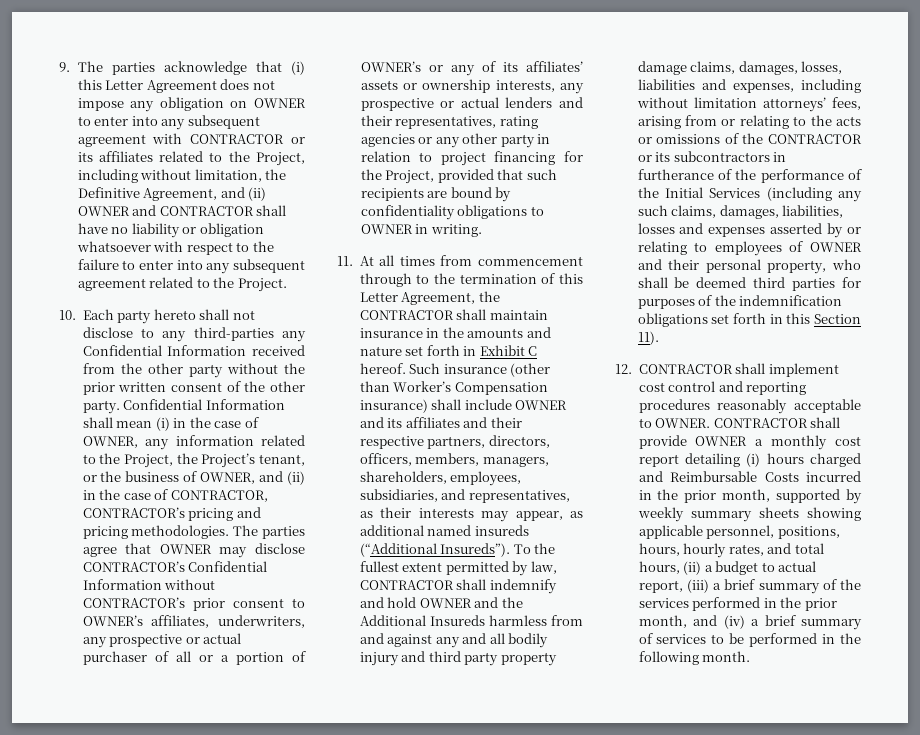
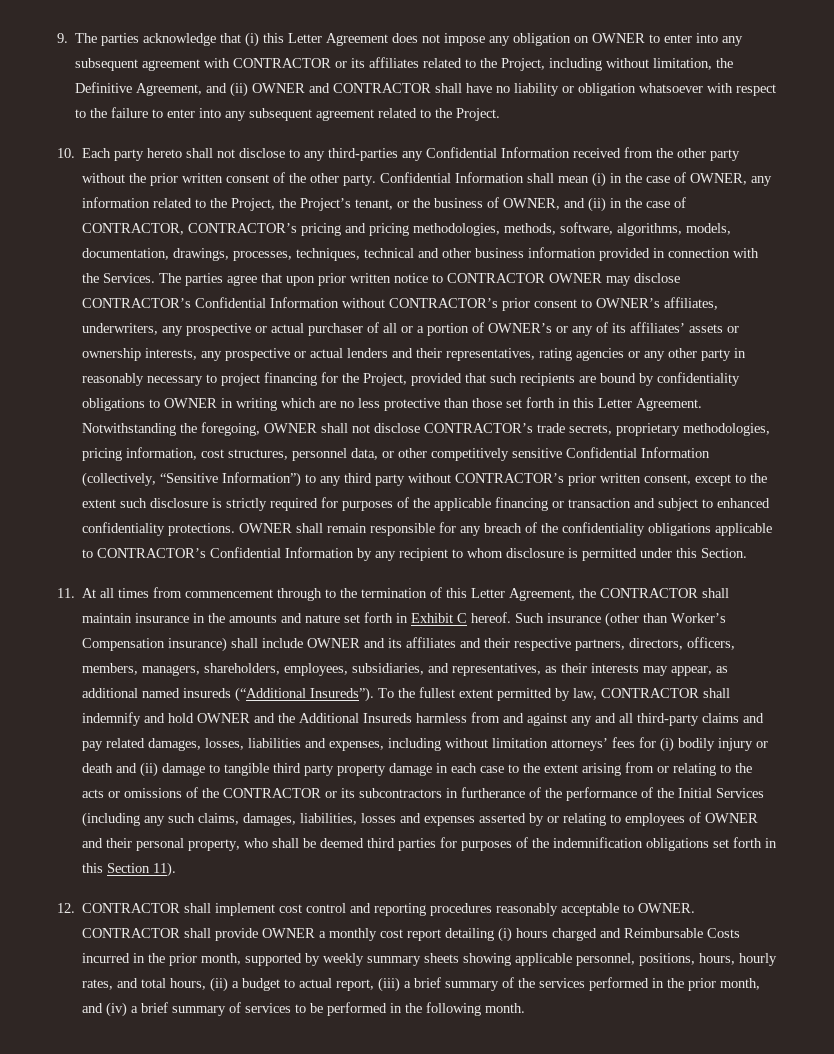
- Confidential Information shall mean (i) in the case of OWNER, any information related to the Project, the Project’s tenant, or the business of OWNER, and (ii) in the case of CONTRACTOR, CONTRACTOR’s pricing and pricing methodologies. The parties agree that OWNER may disclose CONTRACTOR’s Confidential Information without CONTRACTOR’s prior consent to OWNER’s affiliates, underwriters, any prospective or actual purchaser of all or a portion of OWNER’s or any of its affiliates’ assets or ownership interests, any prospective or actual lenders and their representatives, rating agencies or any other party in relation to project financing for the Project, provided that such recipients are bound by confidentiality obligations to OWNER in writing.
+ Confidential Information shall mean (i) in the case of OWNER, any information related to the Project, the Project’s tenant, or the business of OWNER, and (ii) in the case of CONTRACTOR, CONTRACTOR’s pricing and pricing methodologies, methods, software, algorithms, models, documentation, drawings, processes, techniques, technical and other business information provided in connection with the Services. The parties agree that upon prior written notice to CONTRACTOR OWNER may disclose CONTRACTOR’s Confidential Information without CONTRACTOR’s prior consent to OWNER’s affiliates, underwriters, any prospective or actual purchaser of all or a portion of OWNER’s or any of its affiliates’ assets or ownership interests, any prospective or actual lenders and their representatives, rating agencies or any other party in reasonably necessary to project financing for the Project, provided that such recipients are bound by confidentiality obligations to OWNER in writing which are no less protective than those set forth in this Letter Agreement. Notwithstanding the foregoing, OWNER shall not disclose CONTRACTOR’s trade secrets, proprietary methodologies, pricing information, cost structures, personnel data, or other competitively sensitive Confidential Information (collectively, “Sensitive Information”) to any third party without CONTRACTOR’s prior written consent, except to the extent such disclosure is strictly required for purposes of the applicable financing or transaction and subject to enhanced confidentiality protections. OWNER shall remain responsible for any breach of the confidentiality obligations applicable to CONTRACTOR’s Confidential Information by any recipient to whom disclosure is permitted under this Section.
- To the fullest extent permitted by law, CONTRACTOR shall indemnify and hold OWNER and the Additional Insureds harmless from and against any and all bodily injury and third party property damage claims, damages, losses, liabilities and expenses, including without limitation attorneys’ fees, arising from or relating to the acts or omissions of the CONTRACTOR or its subcontractors in furtherance of the performance of the Initial Services (including any such claims, damages, liabilities, losses and expenses asserted by or relating to employees of OWNER and their personal property, who shall be deemed third parties for purposes of the indemnification obligations set forth in this Section 11).
+ To the fullest extent permitted by law, CONTRACTOR shall indemnify and hold OWNER and the Additional Insureds harmless from and against any and all third-party claims and pay related damages, losses, liabilities and expenses, including without limitation attorneys’ fees for (i) bodily injury or death and (ii) damage to tangible third party property damage in each case to the extent arising from or relating to the acts or omissions of the CONTRACTOR or its subcontractors in furtherance of the performance of the Initial Services (including any such claims, damages, liabilities, losses and expenses asserted by or relating to employees of OWNER and their personal property, who shall be deemed third parties for purposes of the indemnification obligations set forth in this Section 11).

